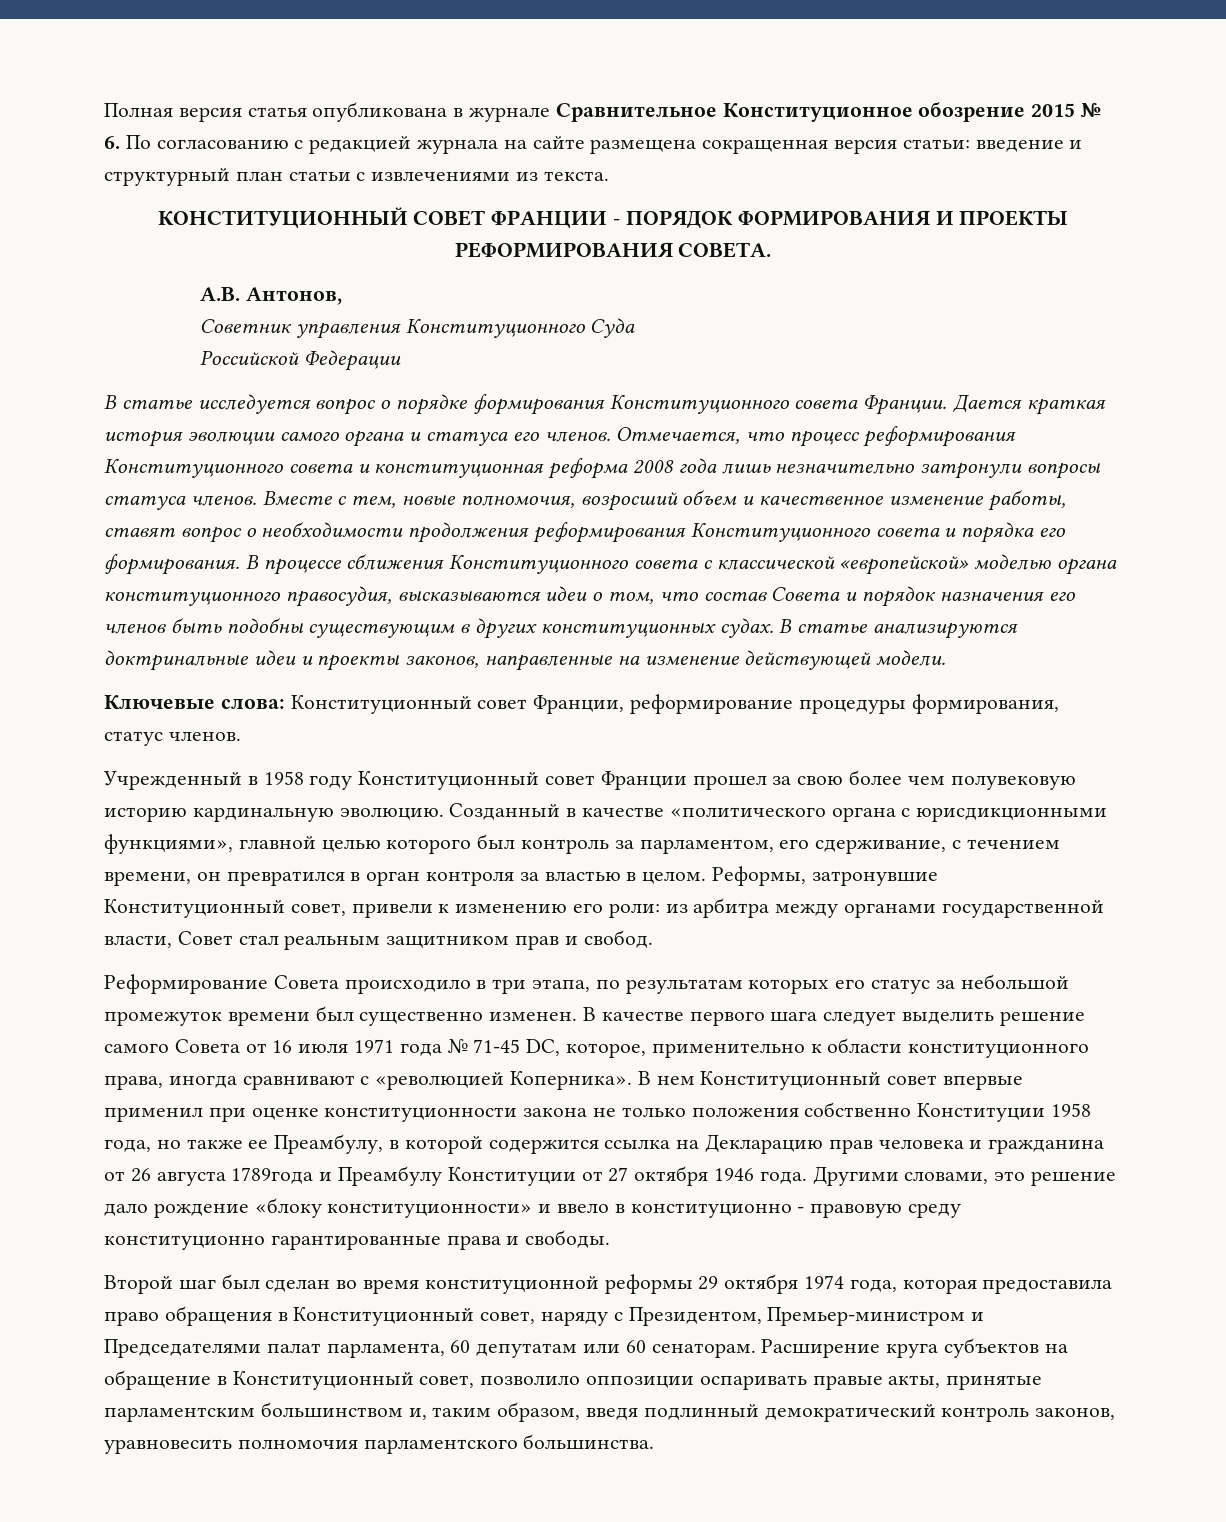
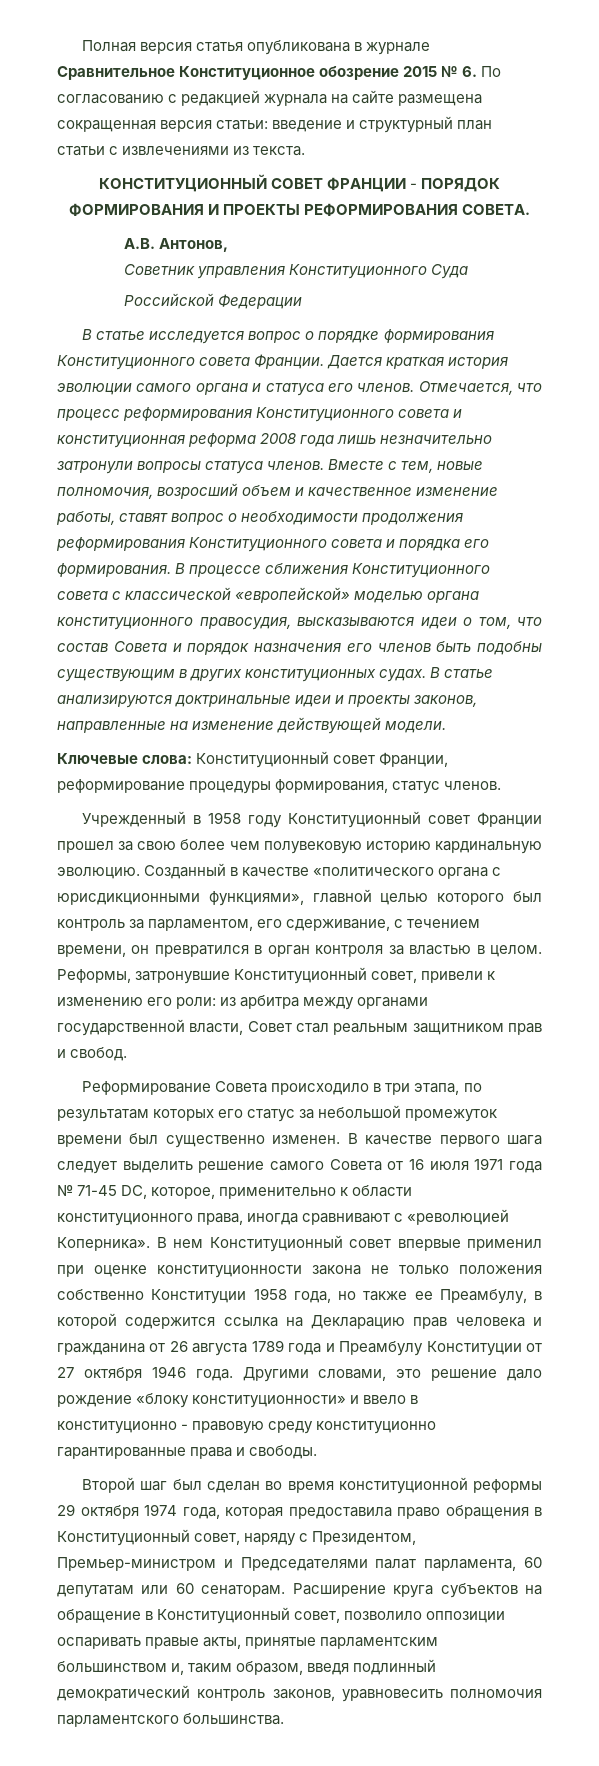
- В нем Конституционный совет впервые применил при оценке конституционности закона не только положения собственно Конституции 1958 года, но также ее Преамбулу, в которой содержится ссылка на Декларацию прав человека и гражданина от 26 августа 1789года и Преамбулу Конституции от 27 октября 1946 года.
+ В нем Конституционный совет впервые применил при оценке конституционности закона не только положения собственно Конституции 1958 года, но также ее Преамбулу, в которой содержится ссылка на Декларацию прав человека и гражданина от 26 августа 1789 года и Преамбулу Конституции от 27 октября 1946 года.

